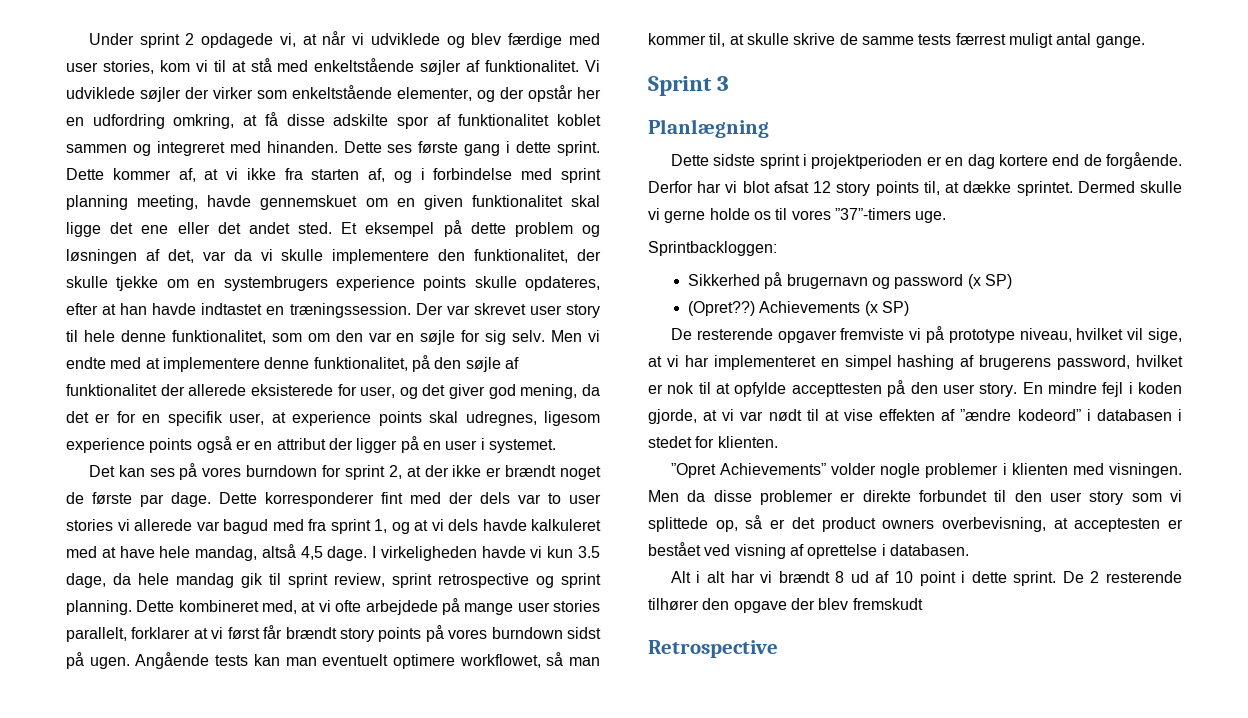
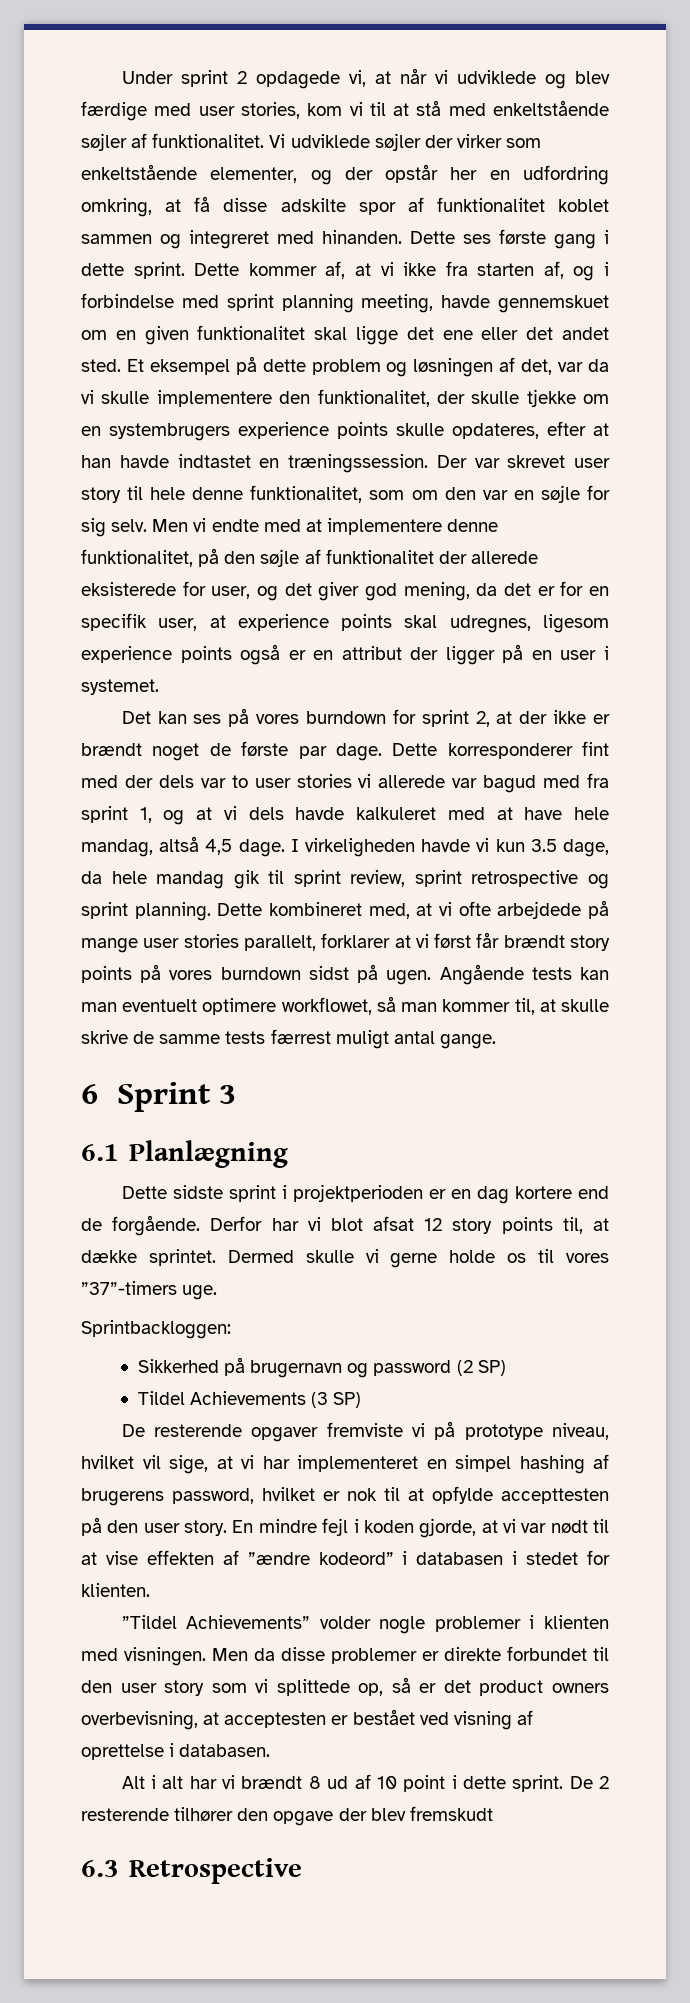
- Sprint 3
+ 6 Sprint 3
- Planlægning
+ 6.1 Planlægning
- Sikkerhed på brugernavn og password (x SP)
- (Opret??) Achievements (x SP)
+ Sikkerhed på brugernavn og password (2 SP)
+ Tildel Achievements (3 SP)
- ”Opret Achievements” volder nogle problemer i klienten med visningen.
+ ”Tildel Achievements” volder nogle problemer i klienten med visningen.
- Retrospective
+ 6.3 Retrospective

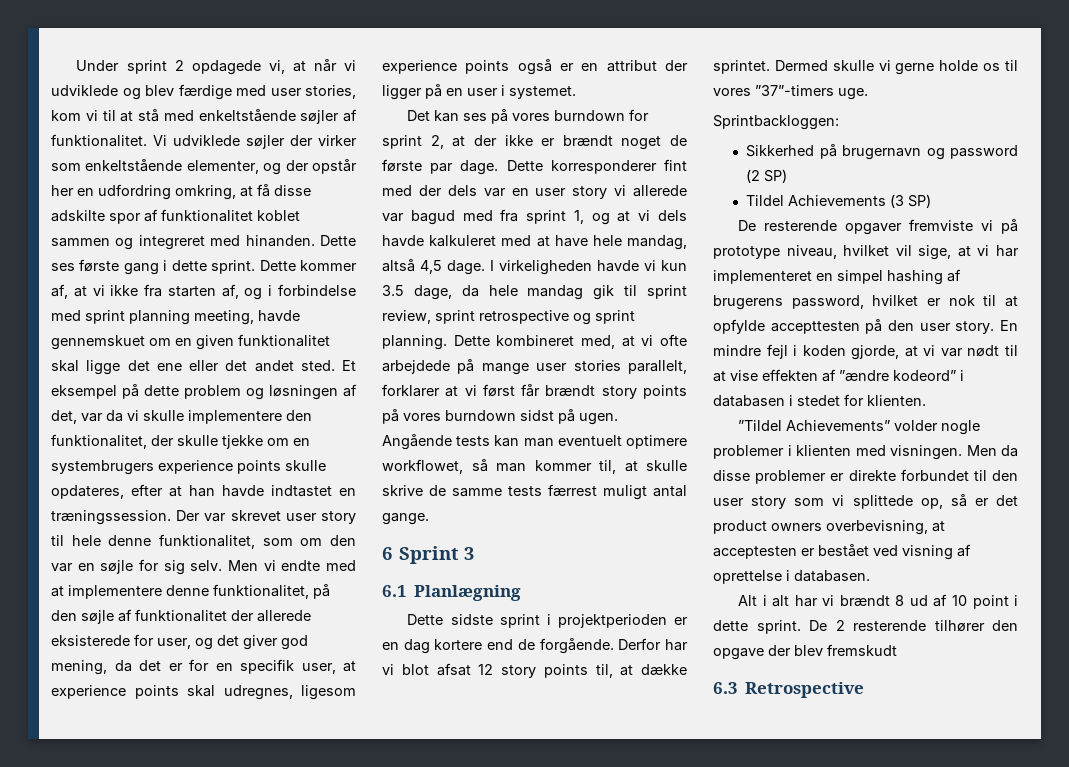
- Dette korresponderer fint med der dels var to user stories vi allerede var bagud med fra sprint 1, og at vi dels havde kalkuleret med at have hele mandag, altså 4,5 dage.
+ Dette korresponderer fint med der dels var en user story vi allerede var bagud med fra sprint 1, og at vi dels havde kalkuleret med at have hele mandag, altså 4,5 dage.

